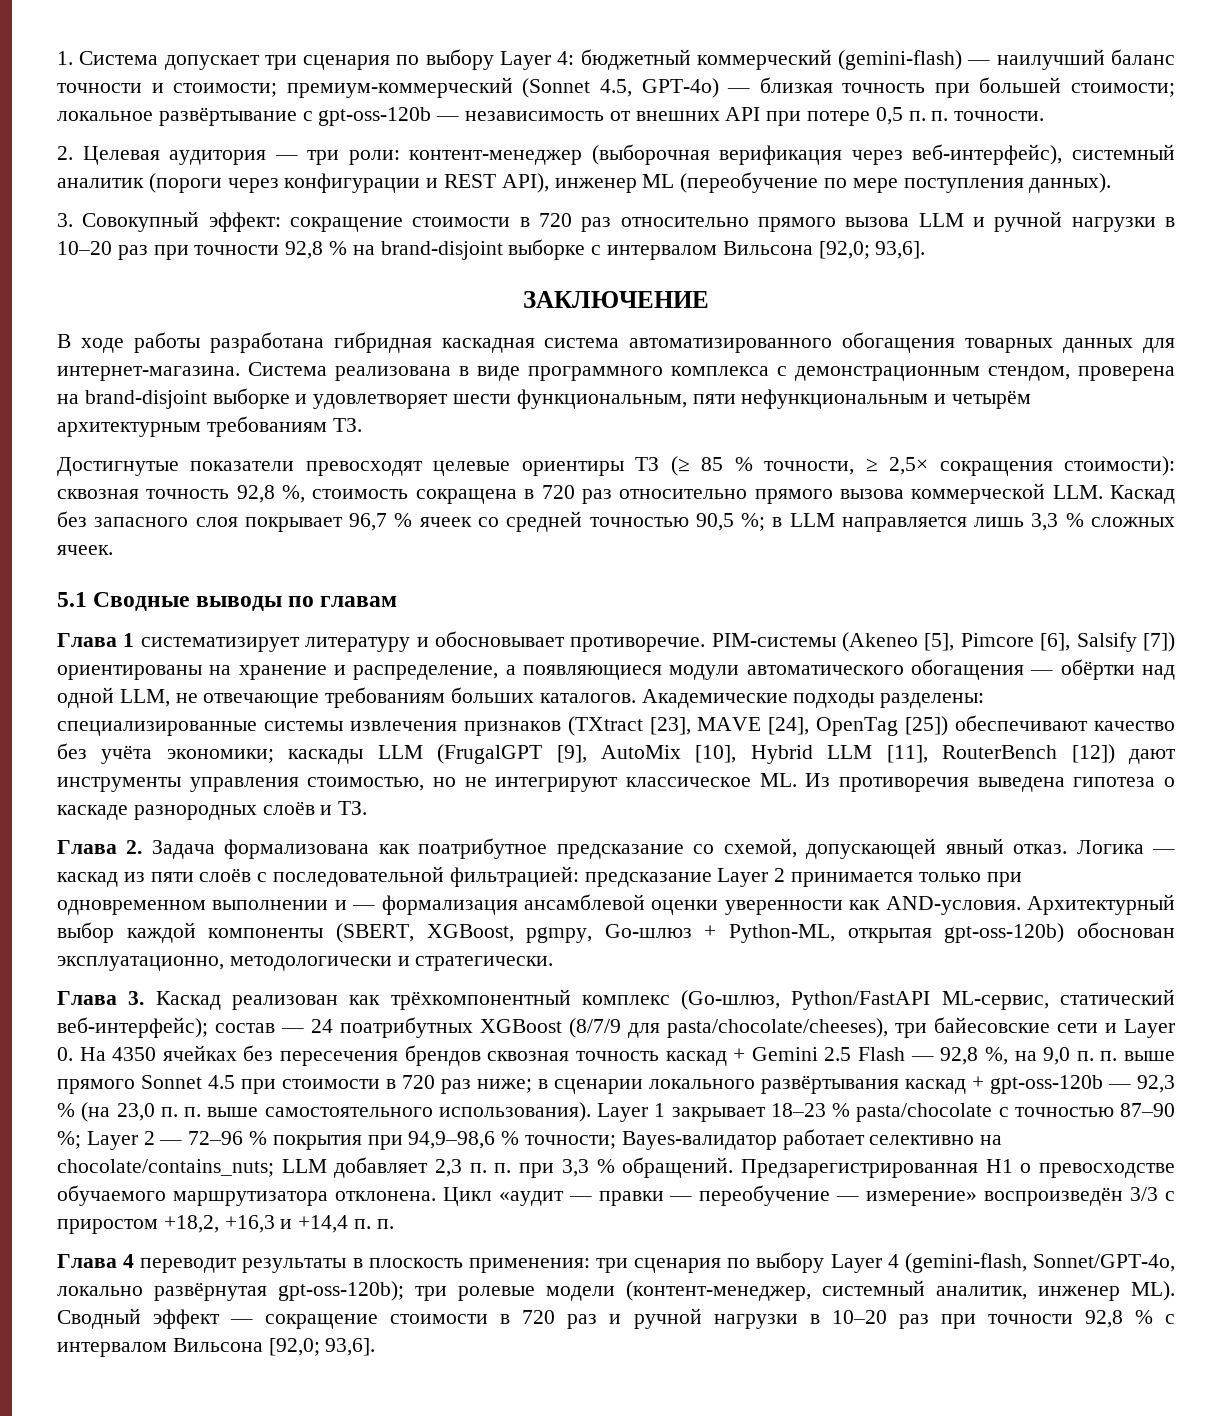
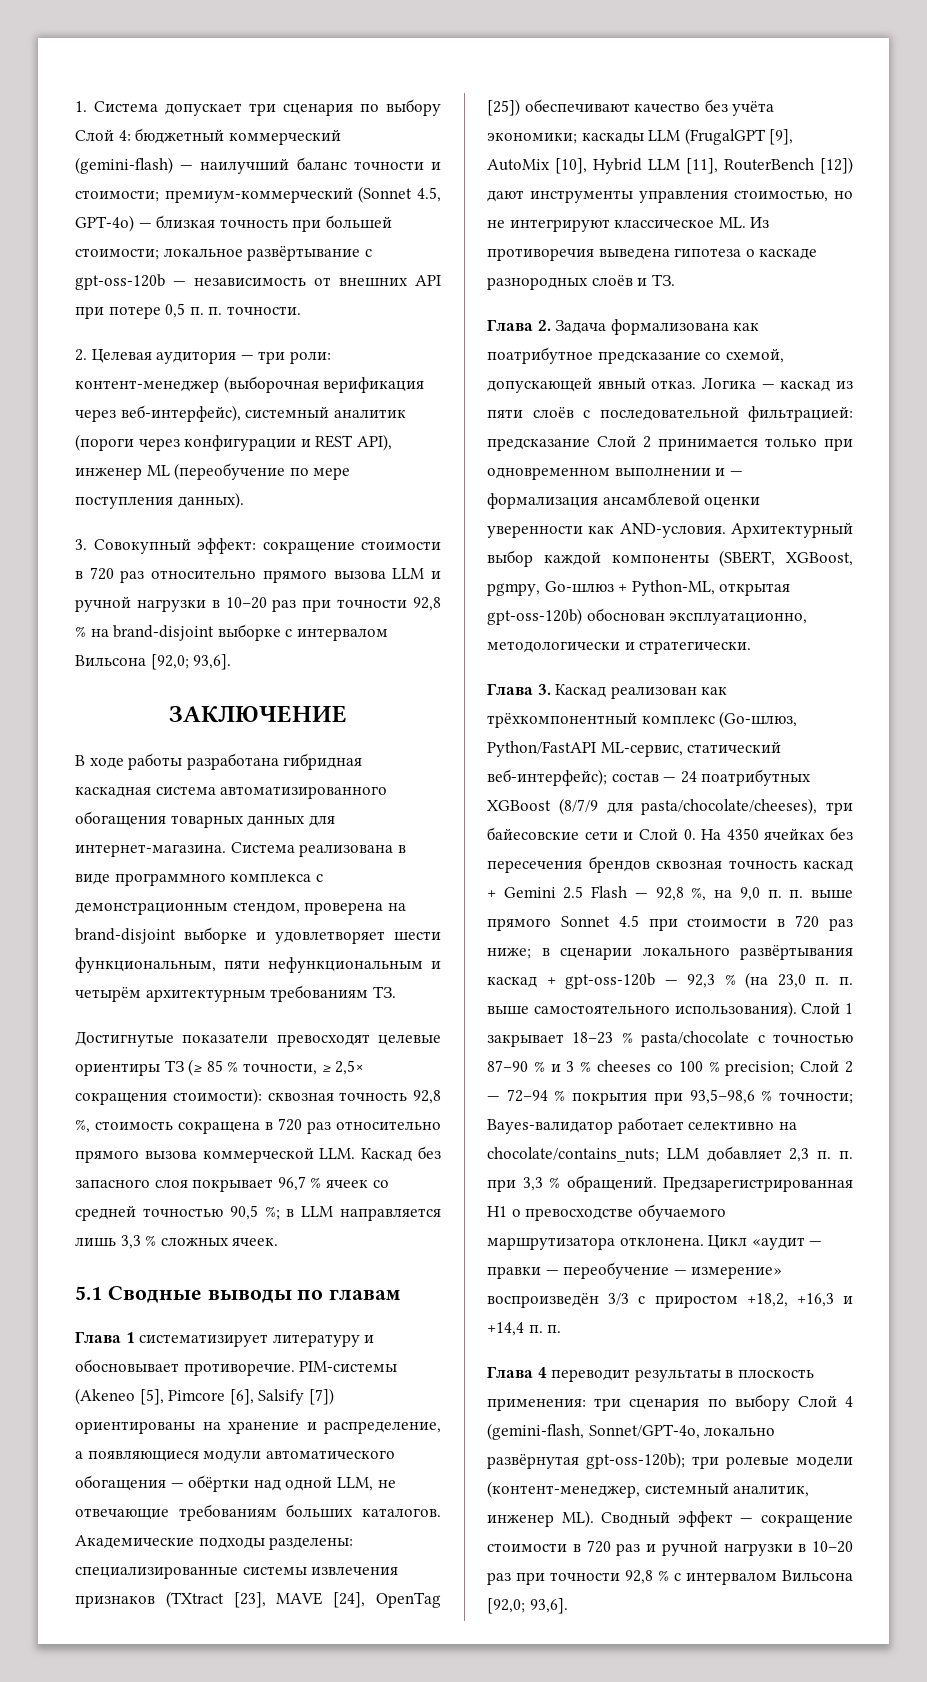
- 1. Система допускает три сценария по выбору Layer 4: бюджетный коммерческий (gemini-flash) — наилучший баланс точности и стоимости; премиум-коммерческий (Sonnet 4.5, GPT-4o) — близкая точность при большей стоимости; локальное развёртывание с gpt-oss-120b — независимость от внешних API при потере 0,5 п. п. точности.
+ 1. Система допускает три сценария по выбору Слой 4: бюджетный коммерческий (gemini-flash) — наилучший баланс точности и стоимости; премиум-коммерческий (Sonnet 4.5, GPT-4o) — близкая точность при большей стоимости; локальное развёртывание с gpt-oss-120b — независимость от внешних API при потере 0,5 п. п. точности.
- Логика — каскад из пяти слоёв с последовательной фильтрацией: предсказание Layer 2 принимается только при одновременном выполнении и — формализация ансамблевой оценки уверенности как AND-условия.
+ Логика — каскад из пяти слоёв с последовательной фильтрацией: предсказание Слой 2 принимается только при одновременном выполнении и — формализация ансамблевой оценки уверенности как AND-условия.
- состав — 24 поатрибутных XGBoost (8/7/9 для pasta/chocolate/cheeses), три байесовские сети и Layer 0. На 4350 ячейках без пересечения брендов сквозная точность каскад + Gemini 2.5 Flash — 92,8 %, на 9,0 п. п. выше прямого Sonnet 4.5 при стоимости в 720 раз ниже;
+ состав — 24 поатрибутных XGBoost (8/7/9 для pasta/chocolate/cheeses), три байесовские сети и Слой 0. На 4350 ячейках без пересечения брендов сквозная точность каскад + Gemini 2.5 Flash — 92,8 %, на 9,0 п. п. выше прямого Sonnet 4.5 при стоимости в 720 раз ниже;
- Layer 1 закрывает 18–23 % pasta/chocolate с точностью 87–90 %; Layer 2 — 72–96 % покрытия при 94,9–98,6 % точности; Bayes-валидатор работает селективно на chocolate/contains_nuts; LLM добавляет 2,3 п. п. при 3,3 % обращений.
+ Слой 1 закрывает 18–23 % pasta/chocolate с точностью 87–90 % и 3 % cheeses со 100 % precision; Слой 2 — 72–94 % покрытия при 93,5–98,6 % точности; Bayes-валидатор работает селективно на chocolate/contains_nuts; LLM добавляет 2,3 п. п. при 3,3 % обращений.
- Глава 4 переводит результаты в плоскость применения: три сценария по выбору Layer 4 (gemini-flash, Sonnet/GPT-4o, локально развёрнутая gpt-oss-120b); три ролевые модели (контент-менеджер, системный аналитик, инженер ML). Сводный эффект — сокращение стоимости в 720 раз и ручной нагрузки в 10–20 раз при точности 92,8 % с интервалом Вильсона [92,0; 93,6].
+ Глава 4 переводит результаты в плоскость применения: три сценария по выбору Слой 4 (gemini-flash, Sonnet/GPT-4o, локально развёрнутая gpt-oss-120b); три ролевые модели (контент-менеджер, системный аналитик, инженер ML). Сводный эффект — сокращение стоимости в 720 раз и ручной нагрузки в 10–20 раз при точности 92,8 % с интервалом Вильсона [92,0; 93,6].

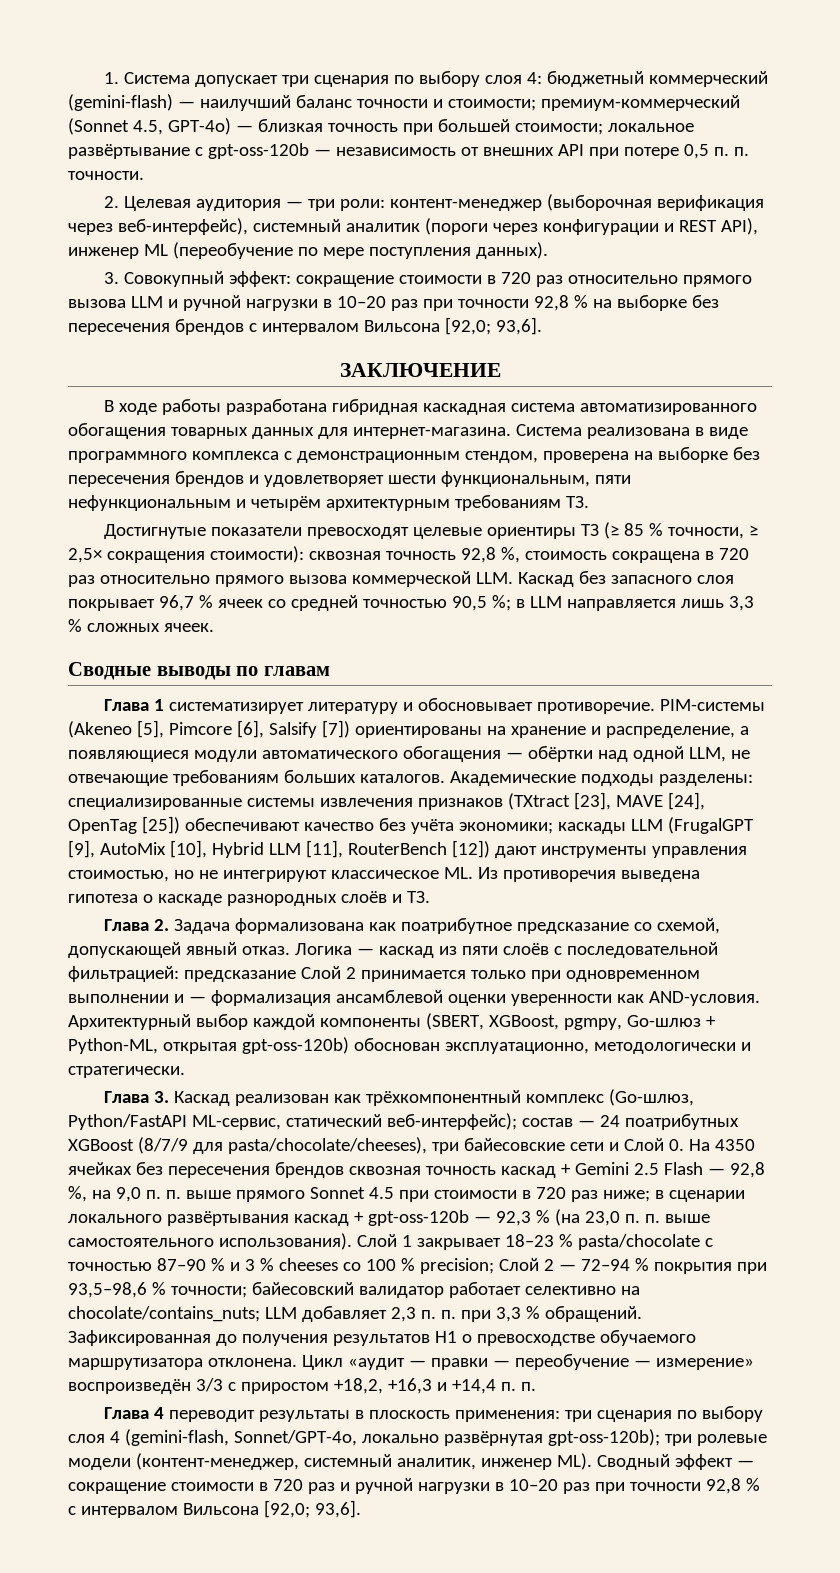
- 1. Система допускает три сценария по выбору Слой 4: бюджетный коммерческий (gemini-flash) — наилучший баланс точности и стоимости; премиум-коммерческий (Sonnet 4.5, GPT-4o) — близкая точность при большей стоимости; локальное развёртывание с gpt-oss-120b — независимость от внешних API при потере 0,5 п. п. точности.
+ 1. Система допускает три сценария по выбору слоя 4: бюджетный коммерческий (gemini-flash) — наилучший баланс точности и стоимости; премиум-коммерческий (Sonnet 4.5, GPT-4o) — близкая точность при большей стоимости; локальное развёртывание с gpt-oss-120b — независимость от внешних API при потере 0,5 п. п. точности.
- 3. Совокупный эффект: сокращение стоимости в 720 раз относительно прямого вызова LLM и ручной нагрузки в 10–20 раз при точности 92,8 % на brand-disjoint выборке с интервалом Вильсона [92,0; 93,6].
+ 3. Совокупный эффект: сокращение стоимости в 720 раз относительно прямого вызова LLM и ручной нагрузки в 10–20 раз при точности 92,8 % на выборке без пересечения брендов с интервалом Вильсона [92,0; 93,6].
- Система реализована в виде программного комплекса с демонстрационным стендом, проверена на brand-disjoint выборке и удовлетворяет шести функциональным, пяти нефункциональным и четырём архитектурным требованиям ТЗ.
+ Система реализована в виде программного комплекса с демонстрационным стендом, проверена на выборке без пересечения брендов и удовлетворяет шести функциональным, пяти нефункциональным и четырём архитектурным требованиям ТЗ.
- 5.1 Сводные выводы по главам
+ Сводные выводы по главам
- Слой 1 закрывает 18–23 % pasta/chocolate с точностью 87–90 % и 3 % cheeses со 100 % precision; Слой 2 — 72–94 % покрытия при 93,5–98,6 % точности; Bayes-валидатор работает селективно на chocolate/contains_nuts; LLM добавляет 2,3 п. п. при 3,3 % обращений.
+ Слой 1 закрывает 18–23 % pasta/chocolate с точностью 87–90 % и 3 % cheeses со 100 % precision; Слой 2 — 72–94 % покрытия при 93,5–98,6 % точности; байесовский валидатор работает селективно на chocolate/contains_nuts; LLM добавляет 2,3 п. п. при 3,3 % обращений.
- Предзарегистрированная H1 о превосходстве обучаемого маршрутизатора отклонена.
+ Зафиксированная до получения результатов H1 о превосходстве обучаемого маршрутизатора отклонена.
- Глава 4 переводит результаты в плоскость применения: три сценария по выбору Слой 4 (gemini-flash, Sonnet/GPT-4o, локально развёрнутая gpt-oss-120b); три ролевые модели (контент-менеджер, системный аналитик, инженер ML). Сводный эффект — сокращение стоимости в 720 раз и ручной нагрузки в 10–20 раз при точности 92,8 % с интервалом Вильсона [92,0; 93,6].
+ Глава 4 переводит результаты в плоскость применения: три сценария по выбору слоя 4 (gemini-flash, Sonnet/GPT-4o, локально развёрнутая gpt-oss-120b); три ролевые модели (контент-менеджер, системный аналитик, инженер ML). Сводный эффект — сокращение стоимости в 720 раз и ручной нагрузки в 10–20 раз при точности 92,8 % с интервалом Вильсона [92,0; 93,6].

